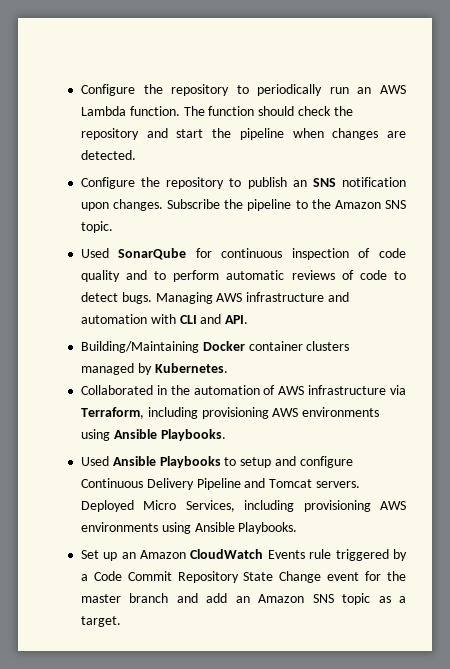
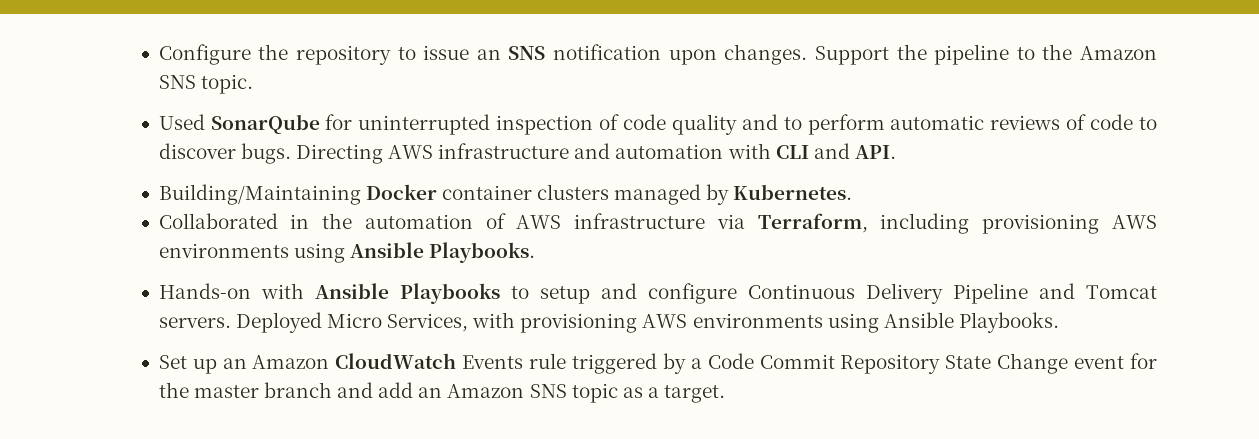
- Configure the repository to periodically run an AWS Lambda function. The function should check the repository and start the pipeline when changes are detected.
- Configure the repository to publish an SNS notification upon changes.
+ Configure the repository to issue an SNS notification upon changes.
- Subscribe the pipeline to the Amazon SNS topic.
+ Support the pipeline to the Amazon SNS topic.
- Used SonarQube for continuous inspection of code quality and to perform automatic reviews of code to detect bugs. Managing AWS infrastructure and automation with CLI and API.
+ Used SonarQube for uninterrupted inspection of code quality and to perform automatic reviews of code to discover bugs. Directing AWS infrastructure and automation with CLI and API.
- Used Ansible Playbooks to setup and configure Continuous Delivery Pipeline and Tomcat servers.
+ Hands-on with Ansible Playbooks to setup and configure Continuous Delivery Pipeline and Tomcat servers.
- Deployed Micro Services, including provisioning AWS environments using Ansible Playbooks.
+ Deployed Micro Services, with provisioning AWS environments using Ansible Playbooks.

